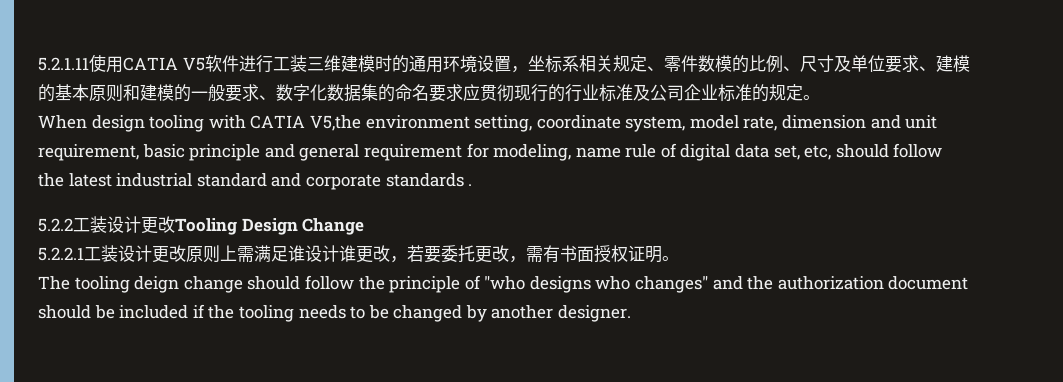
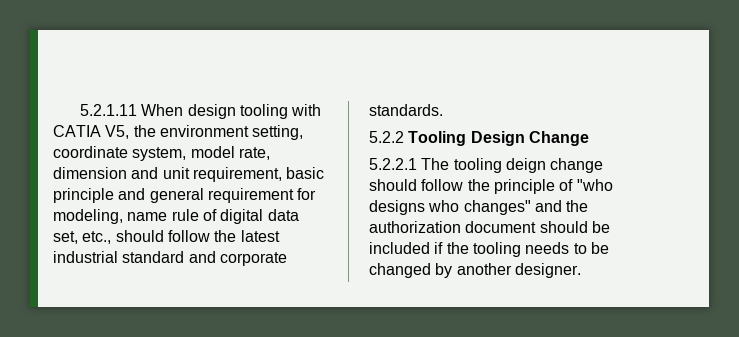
- 5.2.1.11使用CATIA V5软件进行工装三维建模时的通用环境设置，坐标系相关规定、零件数模的比例、尺寸及单位要求、建模的基本原则和建模的一般要求、数字化数据集的命名要求应贯彻现行的行业标准及公司企业标准的规定。
- When design tooling with CATIA V5,the environment setting, coordinate system, model rate, dimension and unit requirement, basic principle and general requirement for modeling, name rule of digital data set, etc, should follow the latest industrial standard and corporate standards .
+ 5.2.1.11 When design tooling with CATIA V5, the environment setting, coordinate system, model rate, dimension and unit requirement, basic principle and general requirement for modeling, name rule of digital data set, etc., should follow the latest industrial standard and corporate standards.
- 5.2.2工装设计更改Tooling Design Change
+ 5.2.2 Tooling Design Change
- 5.2.2.1工装设计更改原则上需满足谁设计谁更改，若要委托更改，需有书面授权证明。
- The tooling deign change should follow the principle of "who designs who changes" and the authorization document should be included if the tooling needs to be changed by another designer.
+ 5.2.2.1 The tooling deign change should follow the principle of "who designs who changes" and the authorization document should be included if the tooling needs to be changed by another designer.

